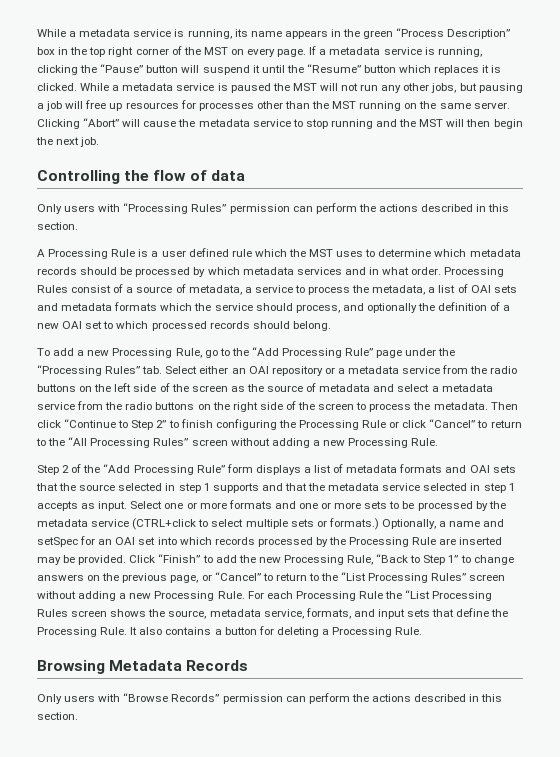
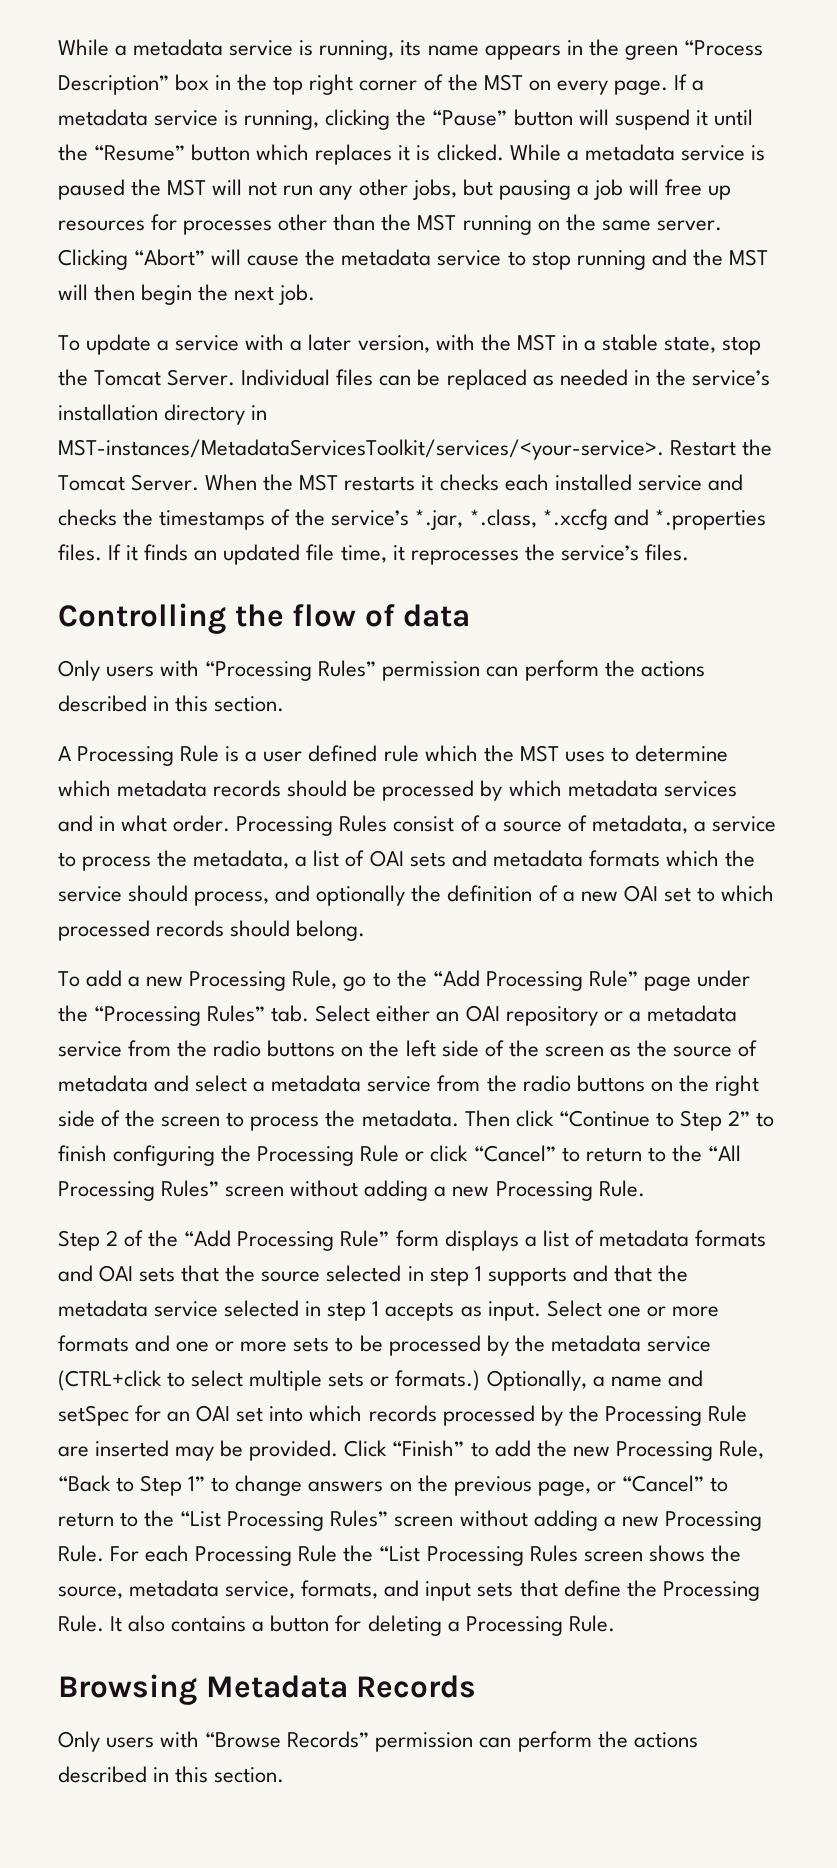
+ To update a service with a later version, with the MST in a stable state, stop the Tomcat Server. Individual files can be replaced as needed in the service’s installation directory in MST-instances/MetadataServicesToolkit/services/<your-service>. Restart the Tomcat Server. When the MST restarts it checks each installed service and checks the timestamps of the service’s *.jar, *.class, *.xccfg and *.properties files. If it finds an updated file time, it reprocesses the service’s files.

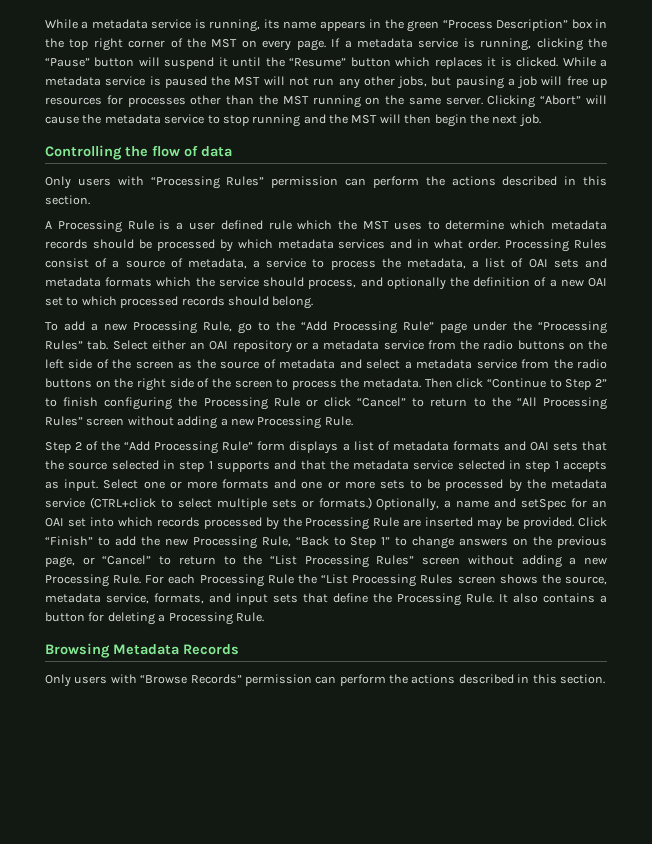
- To update a service with a later version, with the MST in a stable state, stop the Tomcat Server. Individual files can be replaced as needed in the service’s installation directory in MST-instances/MetadataServicesToolkit/services/<your-service>. Restart the Tomcat Server. When the MST restarts it checks each installed service and checks the timestamps of the service’s *.jar, *.class, *.xccfg and *.properties files. If it finds an updated file time, it reprocesses the service’s files.

